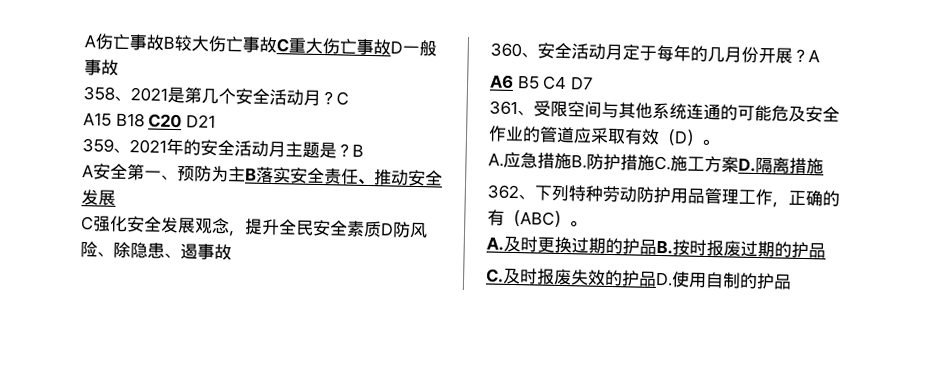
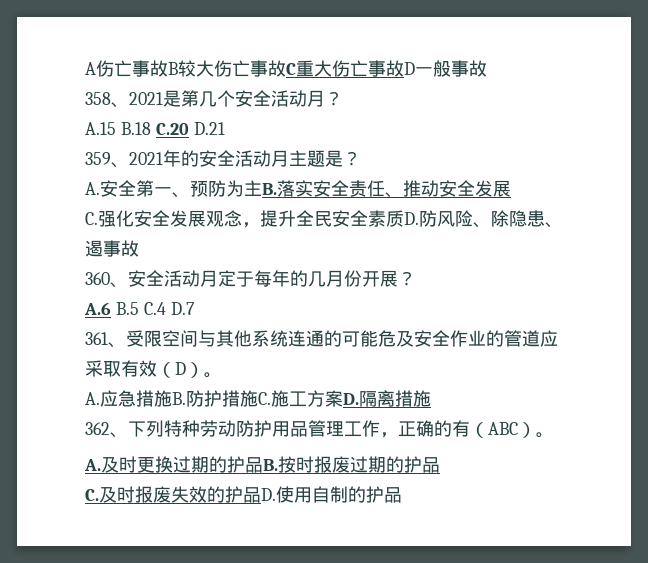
- 358、2021是第几个安全活动月？C
- A15 B18 C20 D21
+ 358、2021是第几个安全活动月？
+ A.15 B.18 C.20 D.21
- 359、2021年的安全活动月主题是？B
- A安全第一、预防为主B落实安全责任、推动安全发展
+ 359、2021年的安全活动月主题是？
+ A.安全第一、预防为主B.落实安全责任、推动安全发展
- C强化安全发展观念，提升全民安全素质D防风险、除隐患、遏事故
+ C.强化安全发展观念，提升全民安全素质D.防风险、除隐患、遏事故
- 360、安全活动月定于每年的几月份开展？A
- A6 B5 C4 D7
+ 360、安全活动月定于每年的几月份开展？
+ A.6 B.5 C.4 D.7

